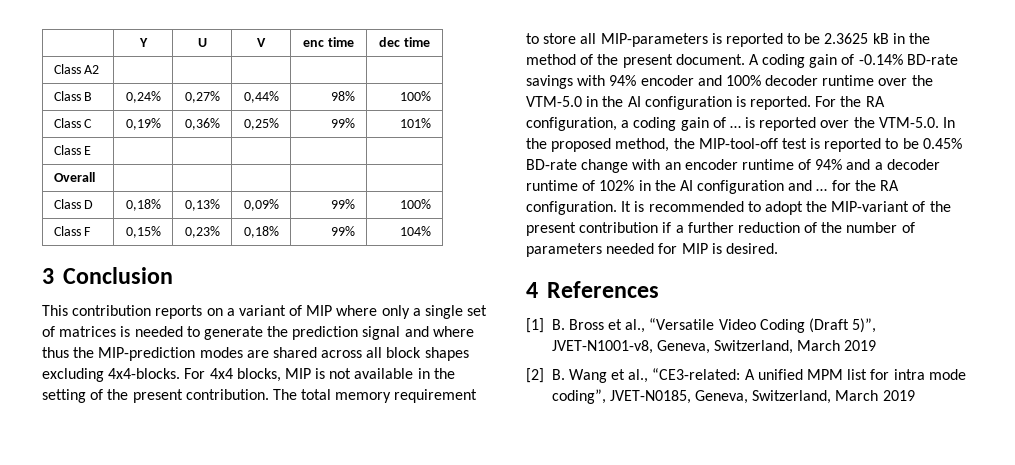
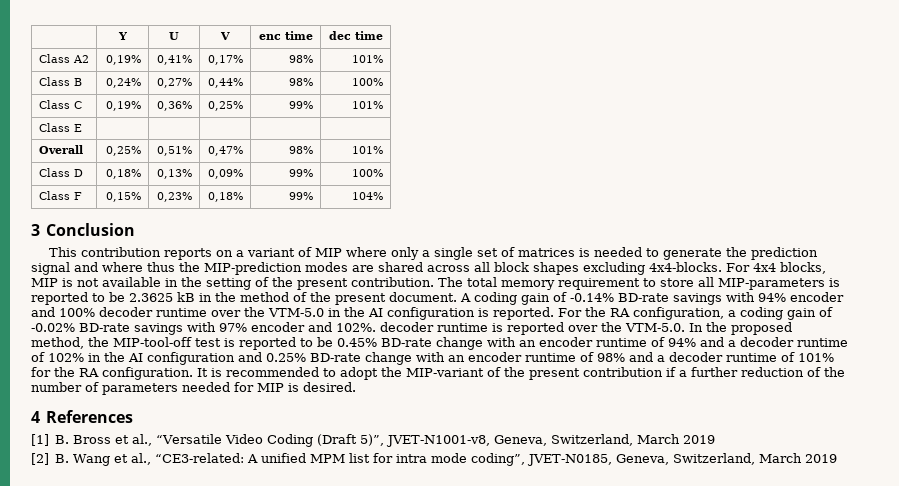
- Class A2 | | | | |
+ Class A2 | 0,19% | 0,41% | 0,17% | 98% | 101%
- Overall | | | | |
+ Overall | 0,25% | 0,51% | 0,47% | 98% | 101%
- For the RA configuration, a coding gain of … is reported over the VTM-5.0. In the proposed method, the MIP-tool-off test is reported to be 0.45% BD-rate change with an encoder runtime of 94% and a decoder runtime of 102% in the AI configuration and … for the RA configuration.
+ For the RA configuration, a coding gain of -0.02% BD-rate savings with 97% encoder and 102%. decoder runtime is reported over the VTM-5.0. In the proposed method, the MIP-tool-off test is reported to be 0.45% BD-rate change with an encoder runtime of 94% and a decoder runtime of 102% in the AI configuration and 0.25% BD-rate change with an encoder runtime of 98% and a decoder runtime of 101% for the RA configuration.

